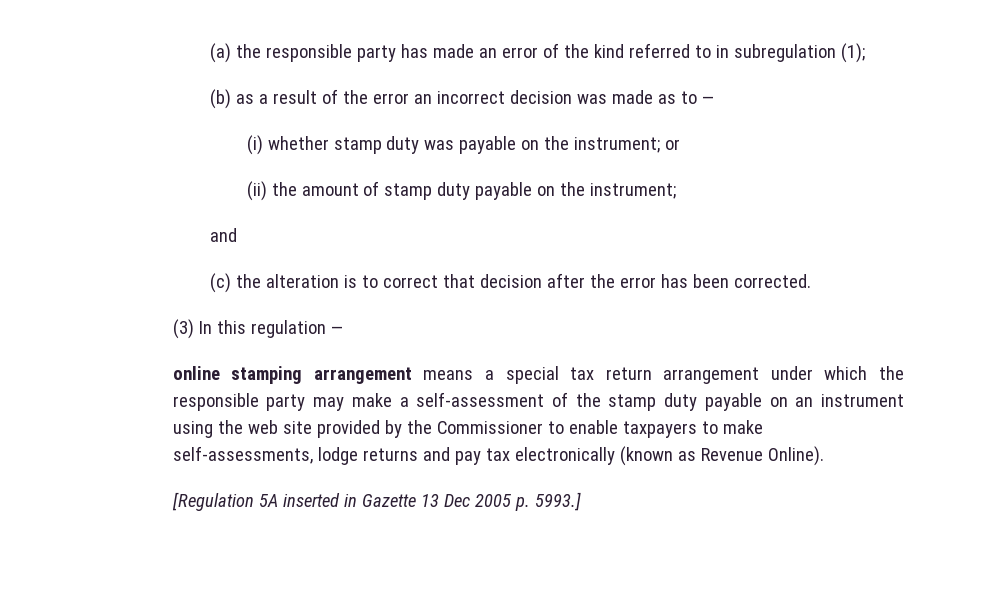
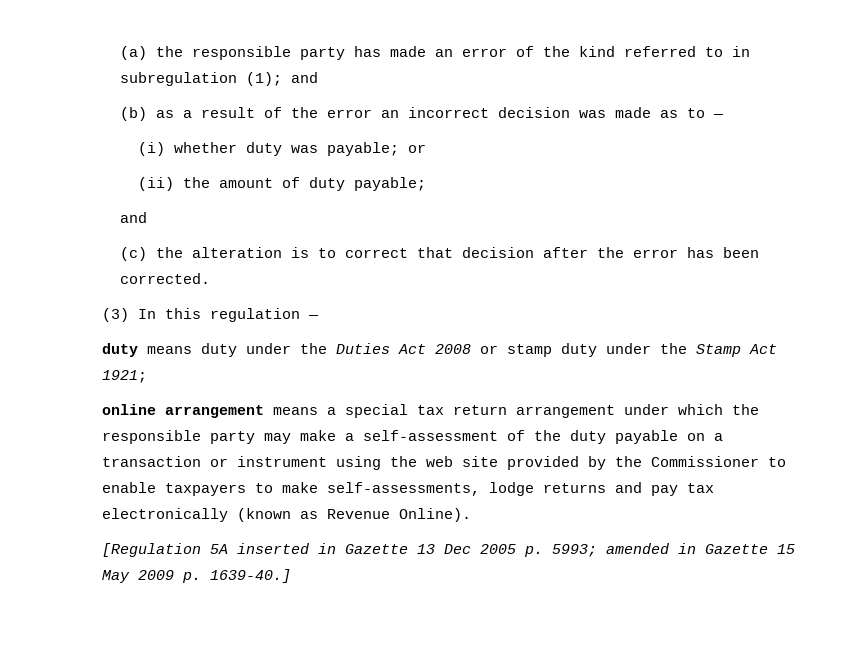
- (a) the responsible party has made an error of the kind referred to in subregulation (1);
+ (a) the responsible party has made an error of the kind referred to in subregulation (1); and
- (i) whether stamp duty was payable on the instrument; or
+ (i) whether duty was payable; or
- (ii) the amount of stamp duty payable on the instrument;
+ (ii) the amount of duty payable;
+ duty means duty under the Duties Act 2008 or stamp duty under the Stamp Act 1921;
- online stamping arrangement means a special tax return arrangement under which the responsible party may make a self-assessment of the stamp duty payable on an instrument using the web site provided by the Commissioner to enable taxpayers to make self-assessments, lodge returns and pay tax electronically (known as Revenue Online).
+ online arrangement means a special tax return arrangement under which the responsible party may make a self-assessment of the duty payable on a transaction or instrument using the web site provided by the Commissioner to enable taxpayers to make self-assessments, lodge returns and pay tax electronically (known as Revenue Online).
- [Regulation 5A inserted in Gazette 13 Dec 2005 p. 5993.]
+ [Regulation 5A inserted in Gazette 13 Dec 2005 p. 5993; amended in Gazette 15 May 2009 p. 1639-40.]

